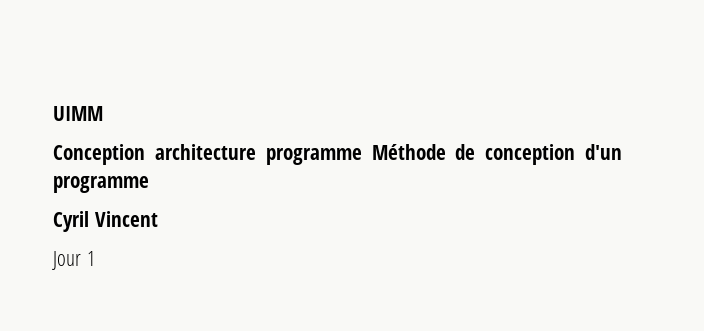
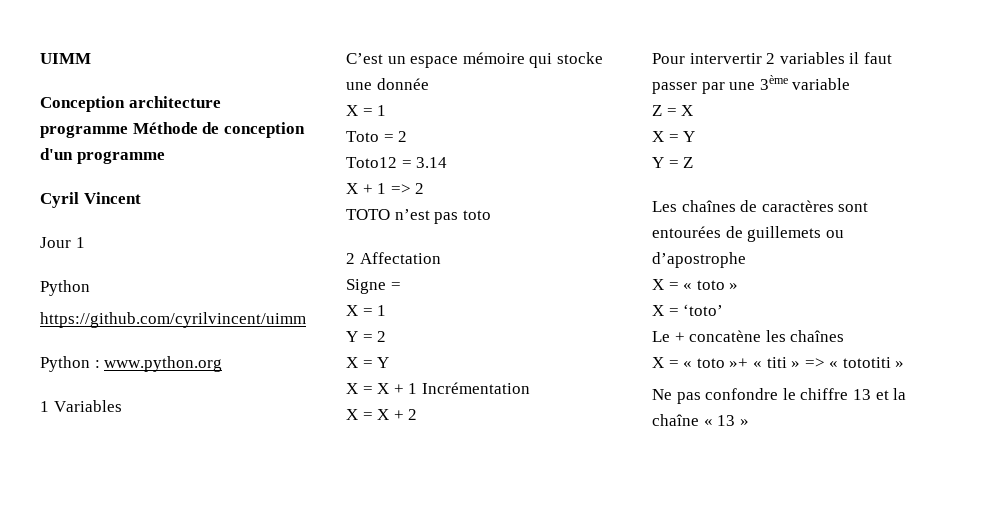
  Jour 1
+ Python
+ https://github.com/cyrilvincent/uimm
+ Python : www.python.org
+ 1 Variables
+ C’est un espace mémoire qui stocke une donnée
+ X = 1
+ Toto = 2
+ Toto12 = 3.14
+ X + 1 => 2
+ TOTO n’est pas toto
+ 2 Affectation
+ Signe =
+ X = 1
+ Y = 2
+ X = Y
+ X = X + 1 Incrémentation
+ X = X + 2
+ Pour intervertir 2 variables il faut passer par une 3ème variable
+ Z = X
+ X = Y
+ Y = Z
+ Les chaînes de caractères sont entourées de guillemets ou d’apostrophe
+ X = « toto »
+ X = ‘toto’
+ Le + concatène les chaînes
+ X = « toto »+ « titi » => « tototiti »
+ Ne pas confondre le chiffre 13 et la chaîne « 13 »

